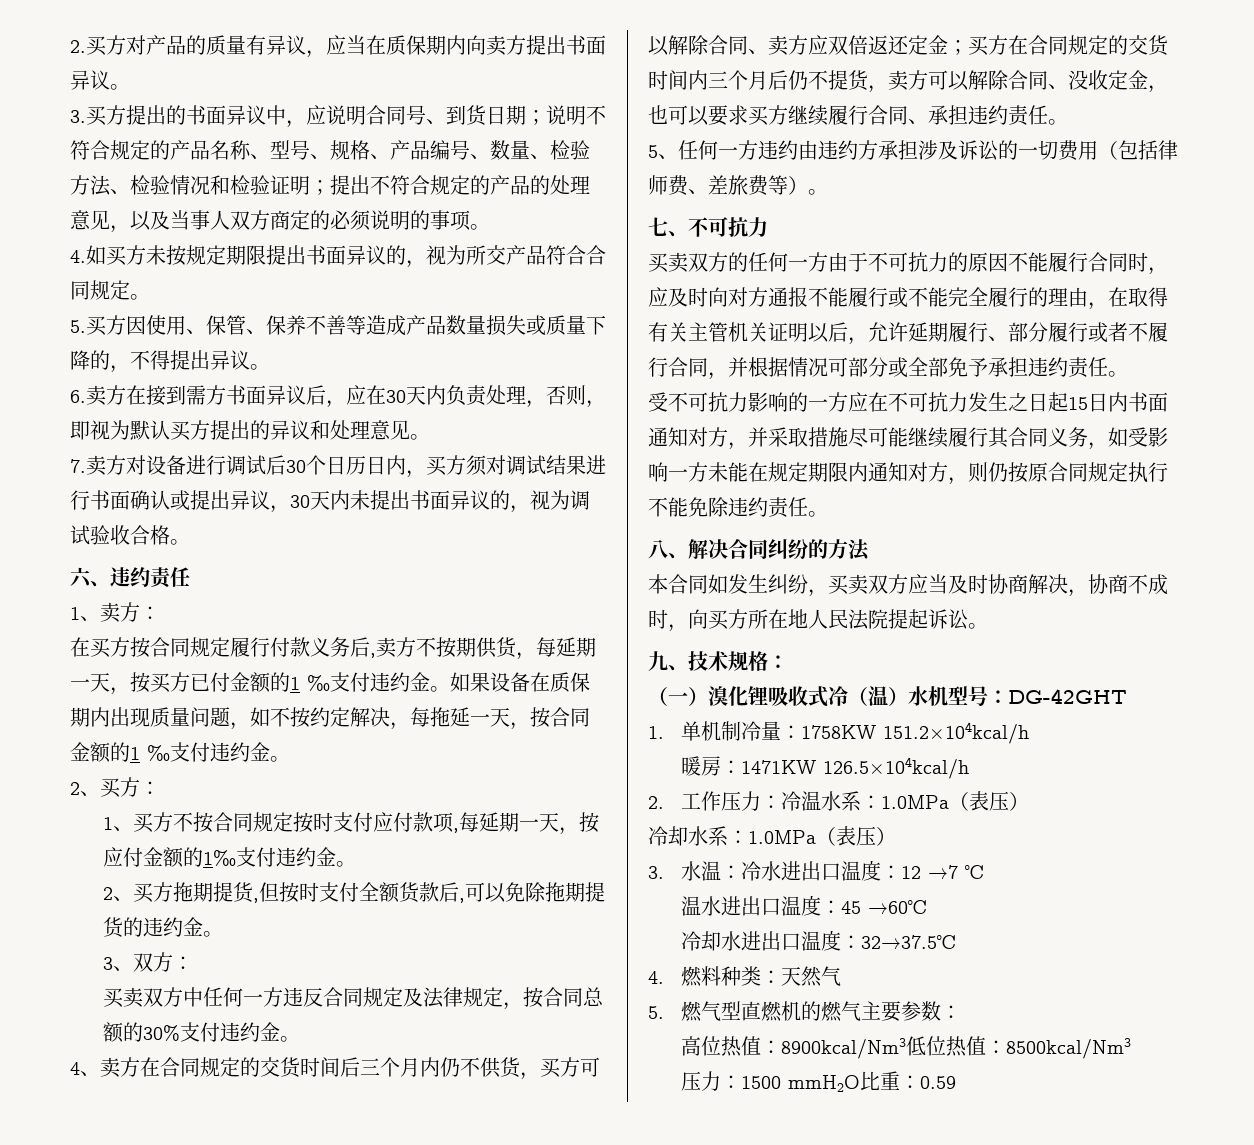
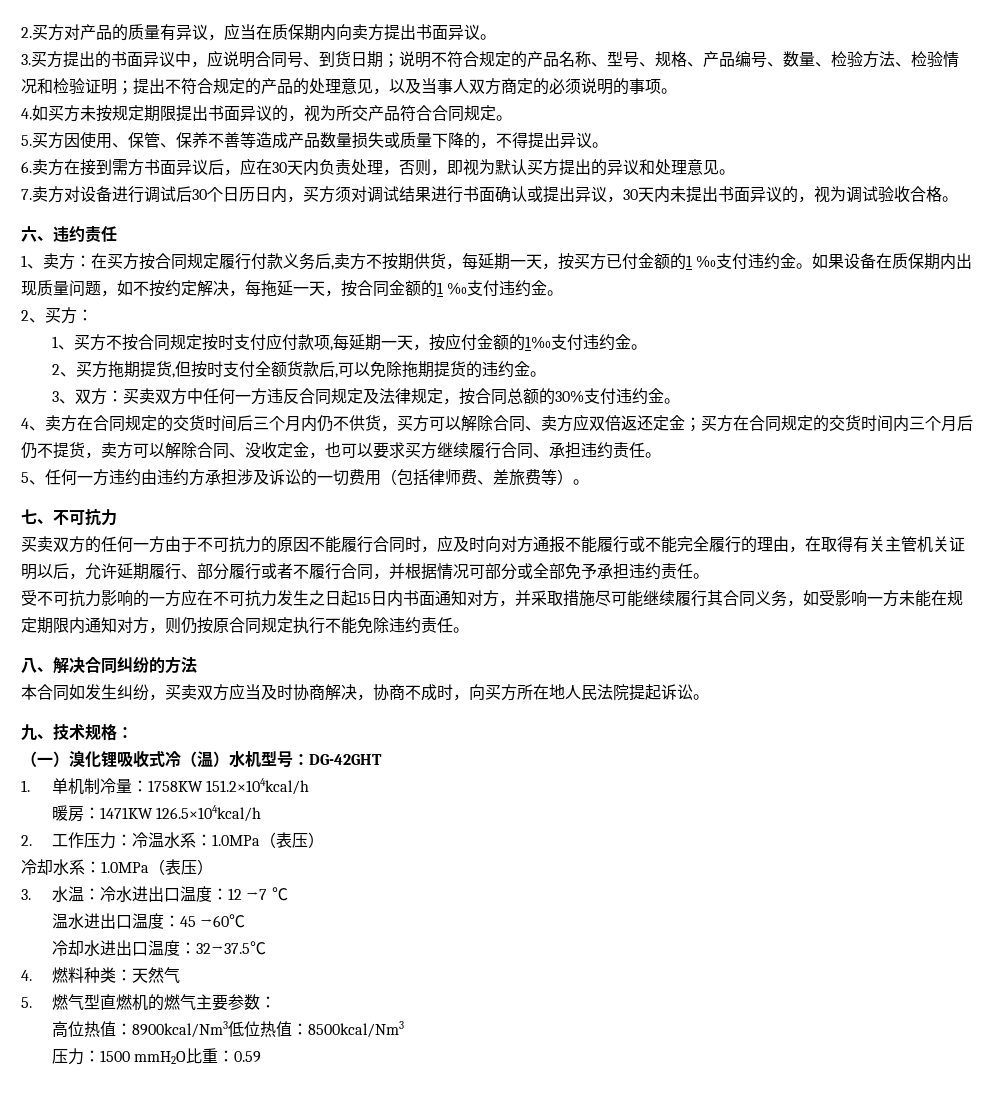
- 1、卖方：
- 在买方按合同规定履行付款义务后,卖方不按期供货，每延期一天，按买方已付金额的1 ‰支付违约金。
+ 1、卖方：在买方按合同规定履行付款义务后,卖方不按期供货，每延期一天，按买方已付金额的1 ‰支付违约金。
- 3、双方：
- 买卖双方中任何一方违反合同规定及法律规定，按合同总额的30%支付违约金。
+ 3、双方：买卖双方中任何一方违反合同规定及法律规定，按合同总额的30%支付违约金。

